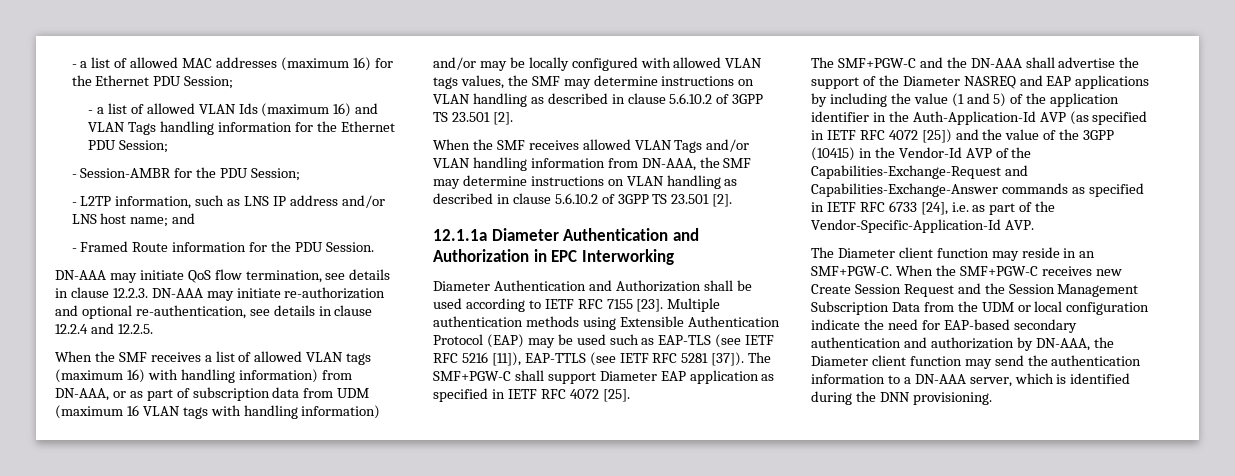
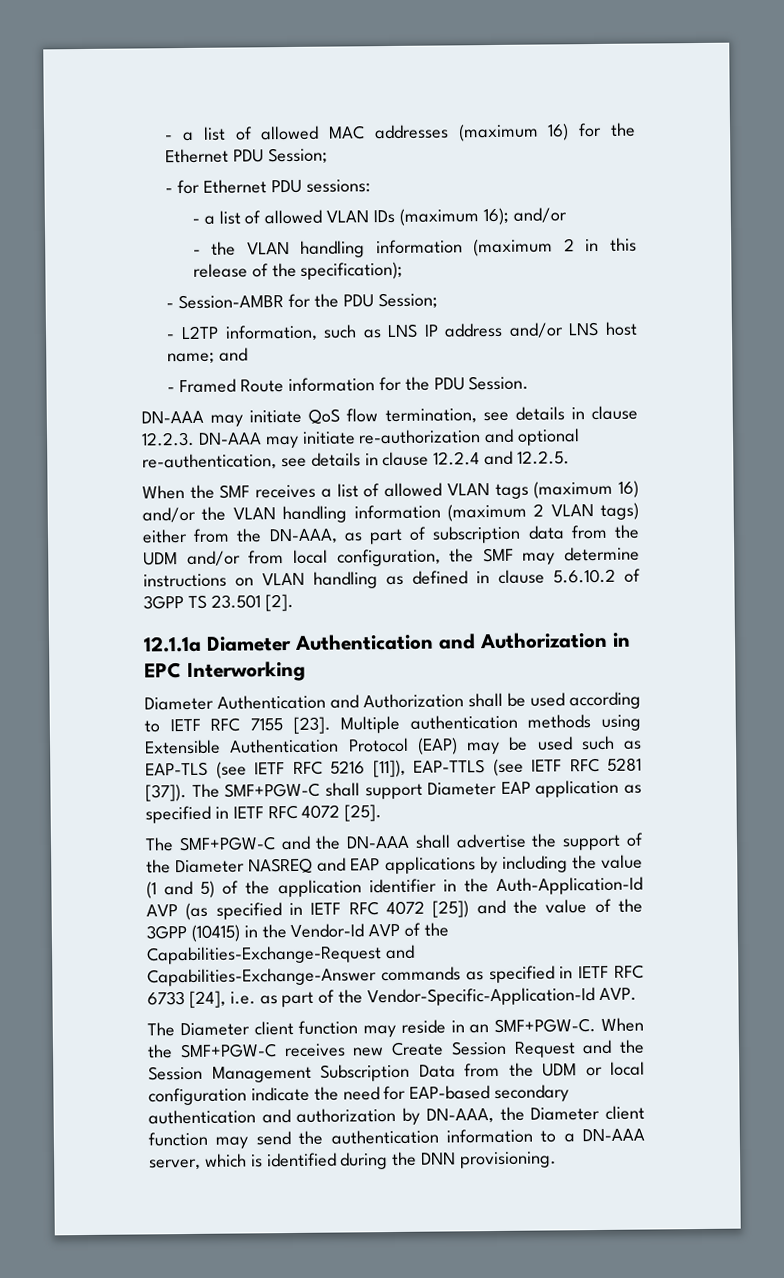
+ - for Ethernet PDU sessions:
- - a list of allowed VLAN Ids (maximum 16) and VLAN Tags handling information for the Ethernet PDU Session;
+ - a list of allowed VLAN IDs (maximum 16); and/or
+ - the VLAN handling information (maximum 2 in this release of the specification);
- When the SMF receives a list of allowed VLAN tags (maximum 16) with handling information) from DN-AAA, or as part of subscription data from UDM (maximum 16 VLAN tags with handling information) and/or may be locally configured with allowed VLAN tags values, the SMF may determine instructions on VLAN handling as described in clause 5.6.10.2 of 3GPP TS 23.501 [2].
- When the SMF receives allowed VLAN Tags and/or VLAN handling information from DN-AAA, the SMF may determine instructions on VLAN handling as described in clause 5.6.10.2 of 3GPP TS 23.501 [2].
+ When the SMF receives a list of allowed VLAN tags (maximum 16) and/or the VLAN handling information (maximum 2 VLAN tags) either from the DN-AAA, as part of subscription data from the UDM and/or from local configuration, the SMF may determine instructions on VLAN handling as defined in clause 5.6.10.2 of 3GPP TS 23.501 [2].

